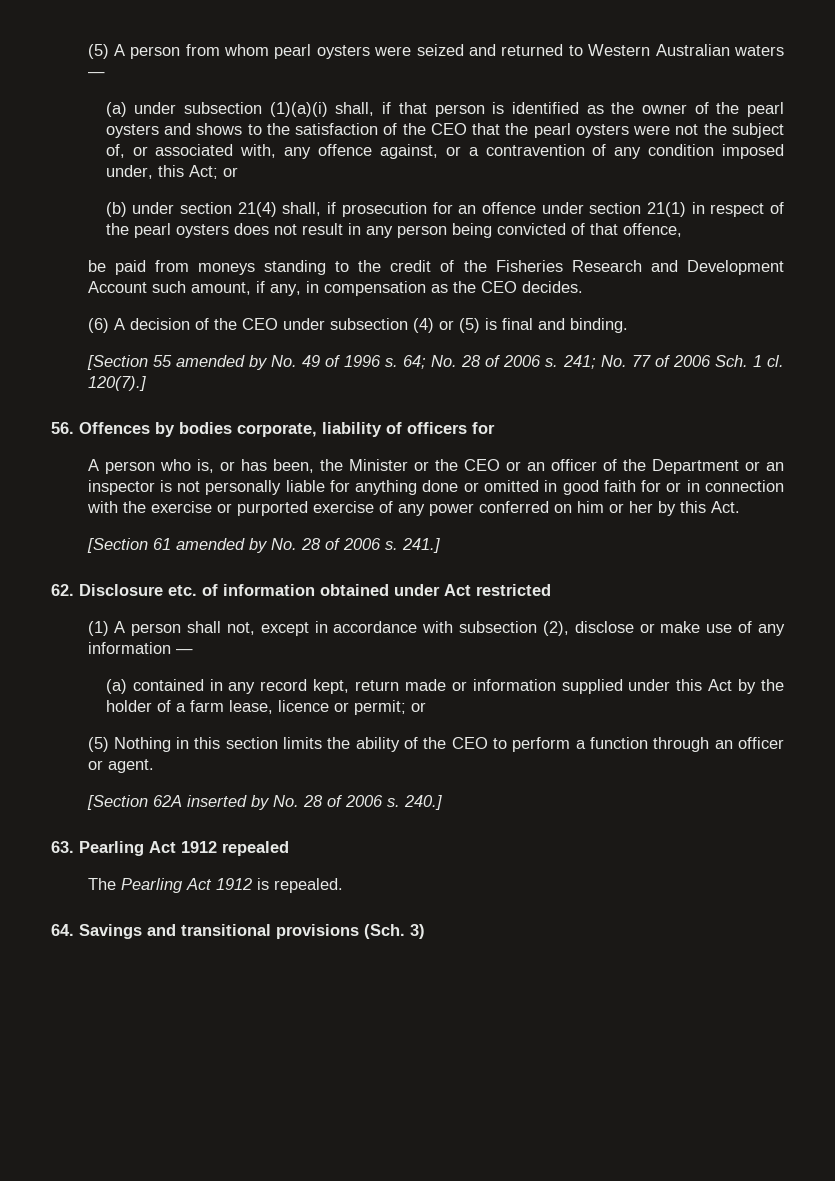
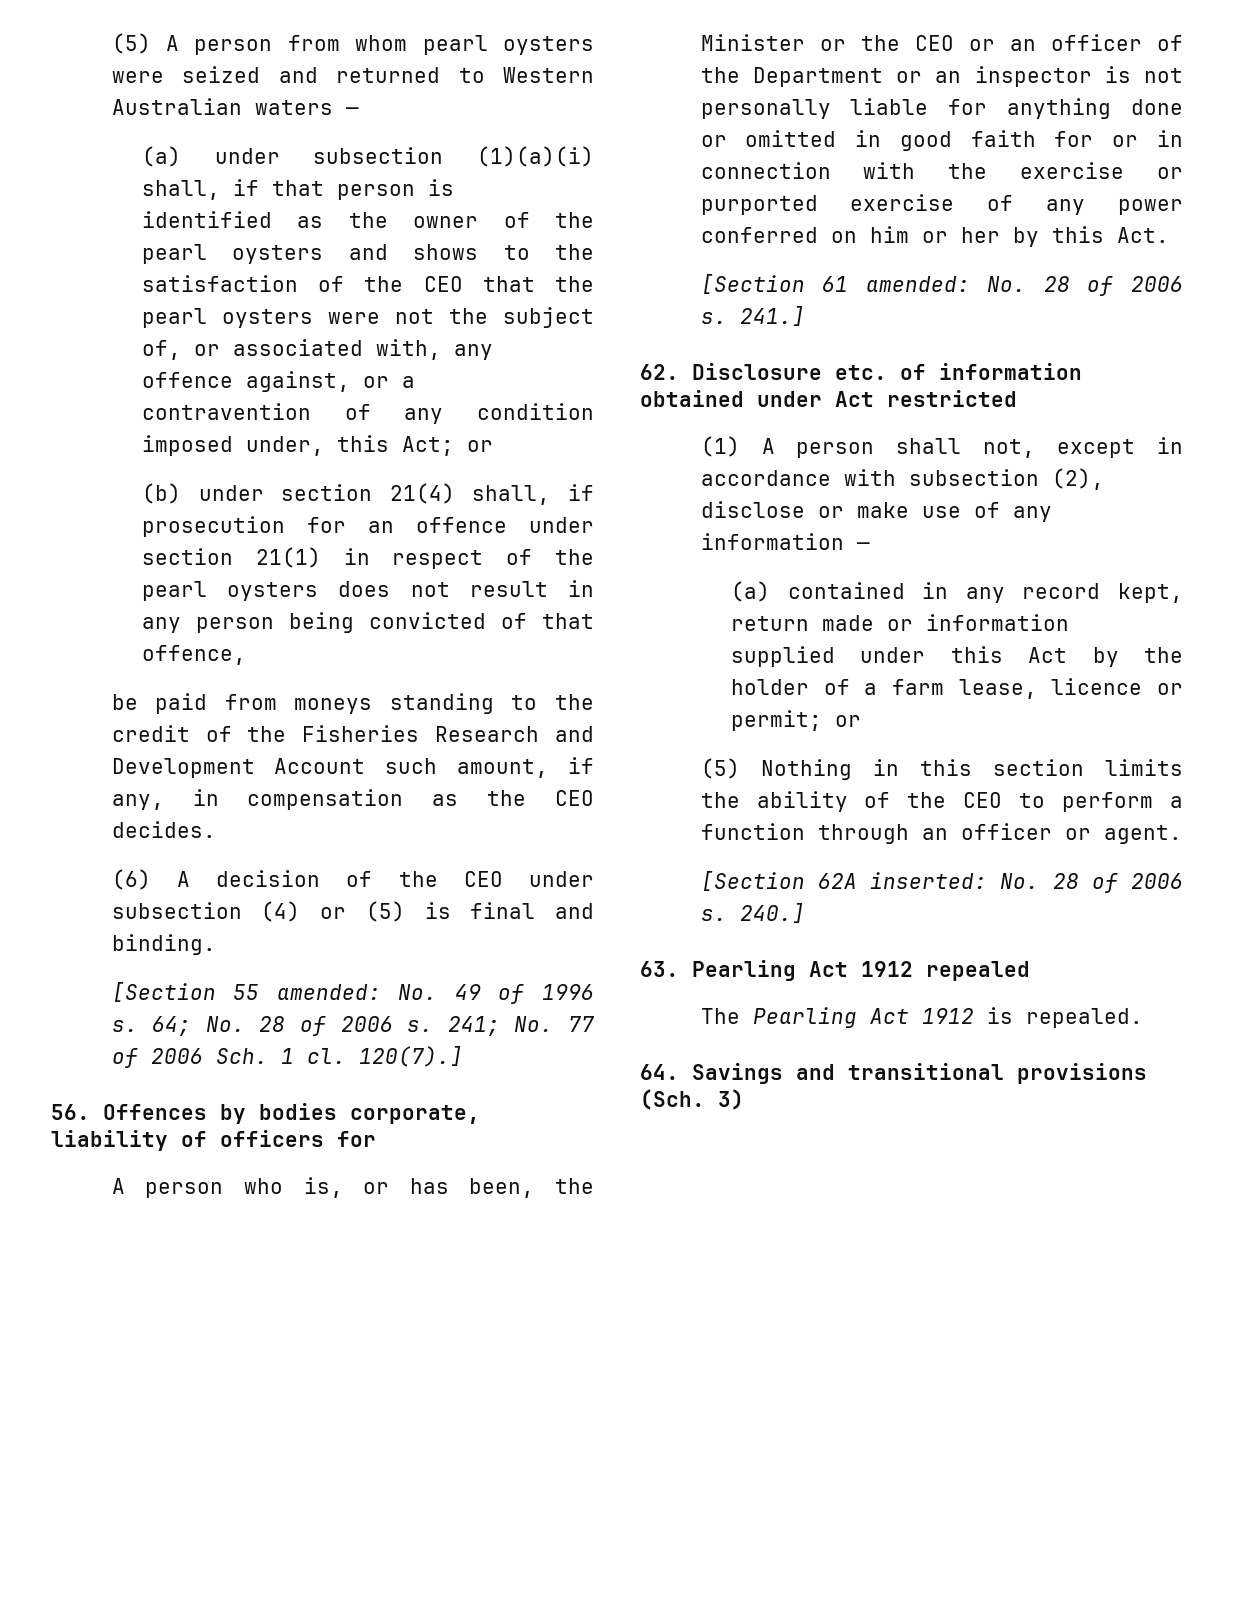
- [Section 55 amended by No. 49 of 1996 s.
+ [Section 55 amended: No. 49 of 1996 s.
- [Section 61 amended by No. 28 of 2006 s.
+ [Section 61 amended: No. 28 of 2006 s.
- [Section 62A inserted by No. 28 of 2006 s.
+ [Section 62A inserted: No. 28 of 2006 s.

